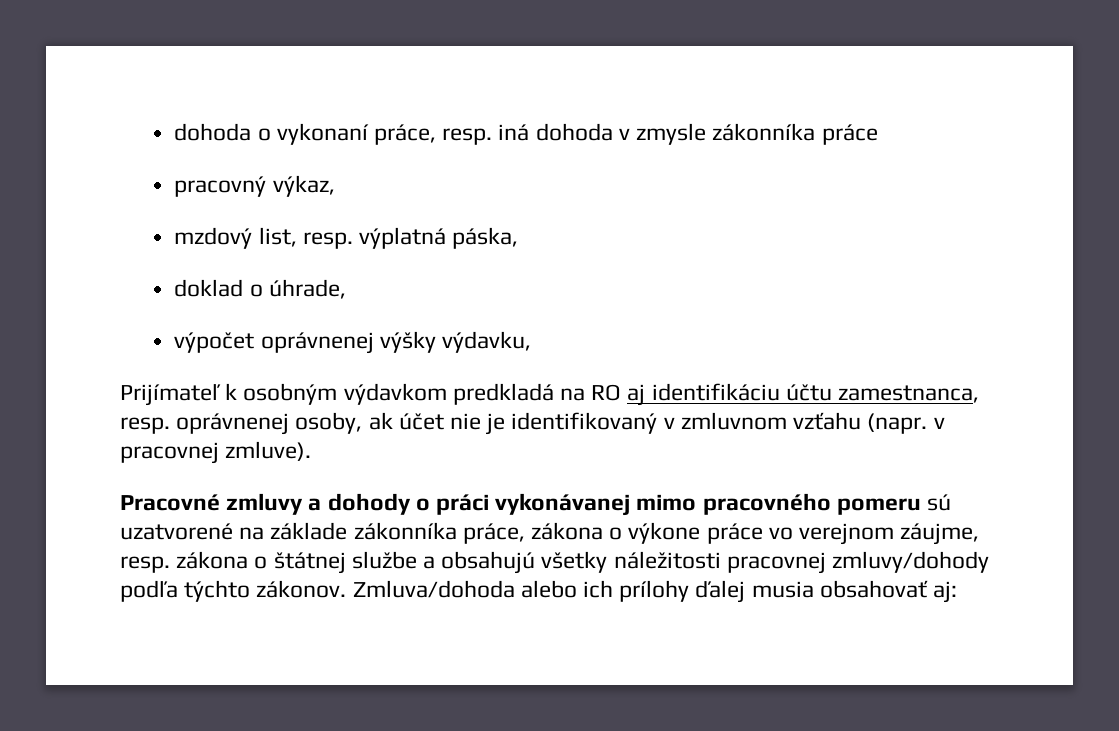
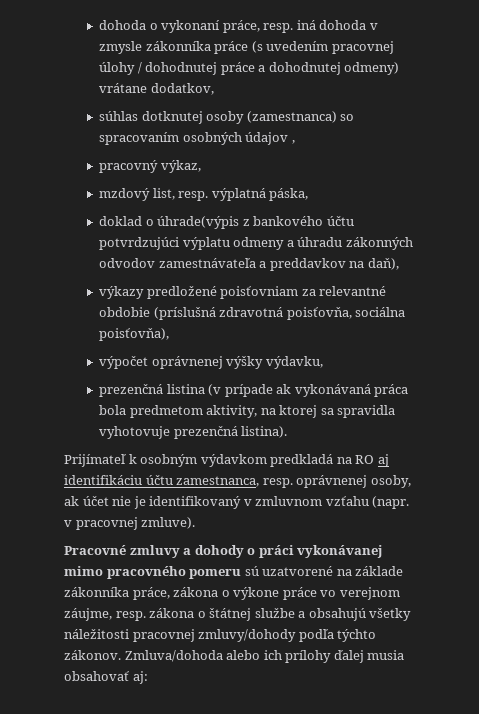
- dohoda o vykonaní práce, resp. iná dohoda v zmysle zákonníka práce
+ dohoda o vykonaní práce, resp. iná dohoda v zmysle zákonníka práce (s uvedením pracovnej úlohy / dohodnutej práce a dohodnutej odmeny) vrátane dodatkov,
+ súhlas dotknutej osoby (zamestnanca) so spracovaním osobných údajov ,
- doklad o úhrade,
+ doklad o úhrade(výpis z bankového účtu potvrdzujúci výplatu odmeny a úhradu zákonných odvodov zamestnávateľa a preddavkov na daň),
+ výkazy predložené poisťovniam za relevantné obdobie (príslušná zdravotná poisťovňa, sociálna poisťovňa),
  výpočet oprávnenej výšky výdavku,
+ prezenčná listina (v prípade ak vykonávaná práca bola predmetom aktivity, na ktorej sa spravidla vyhotovuje prezenčná listina).

